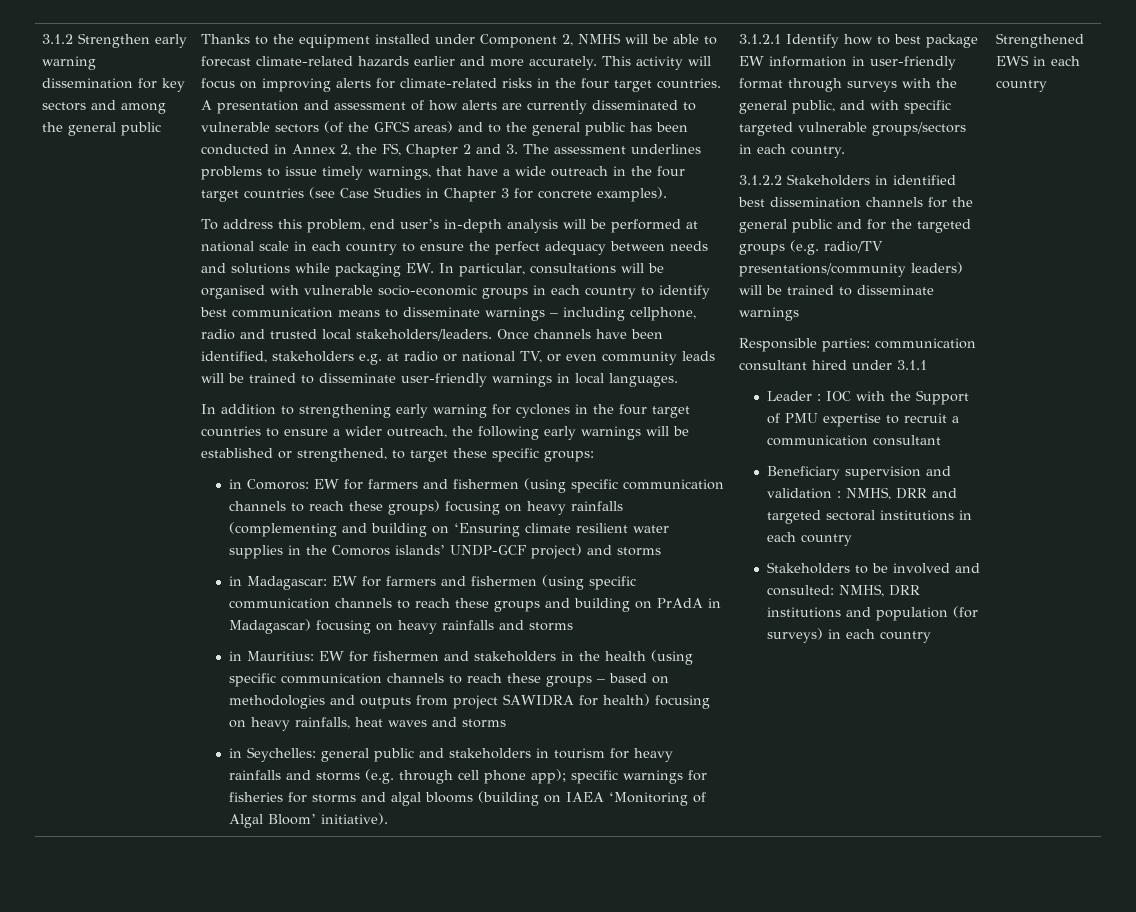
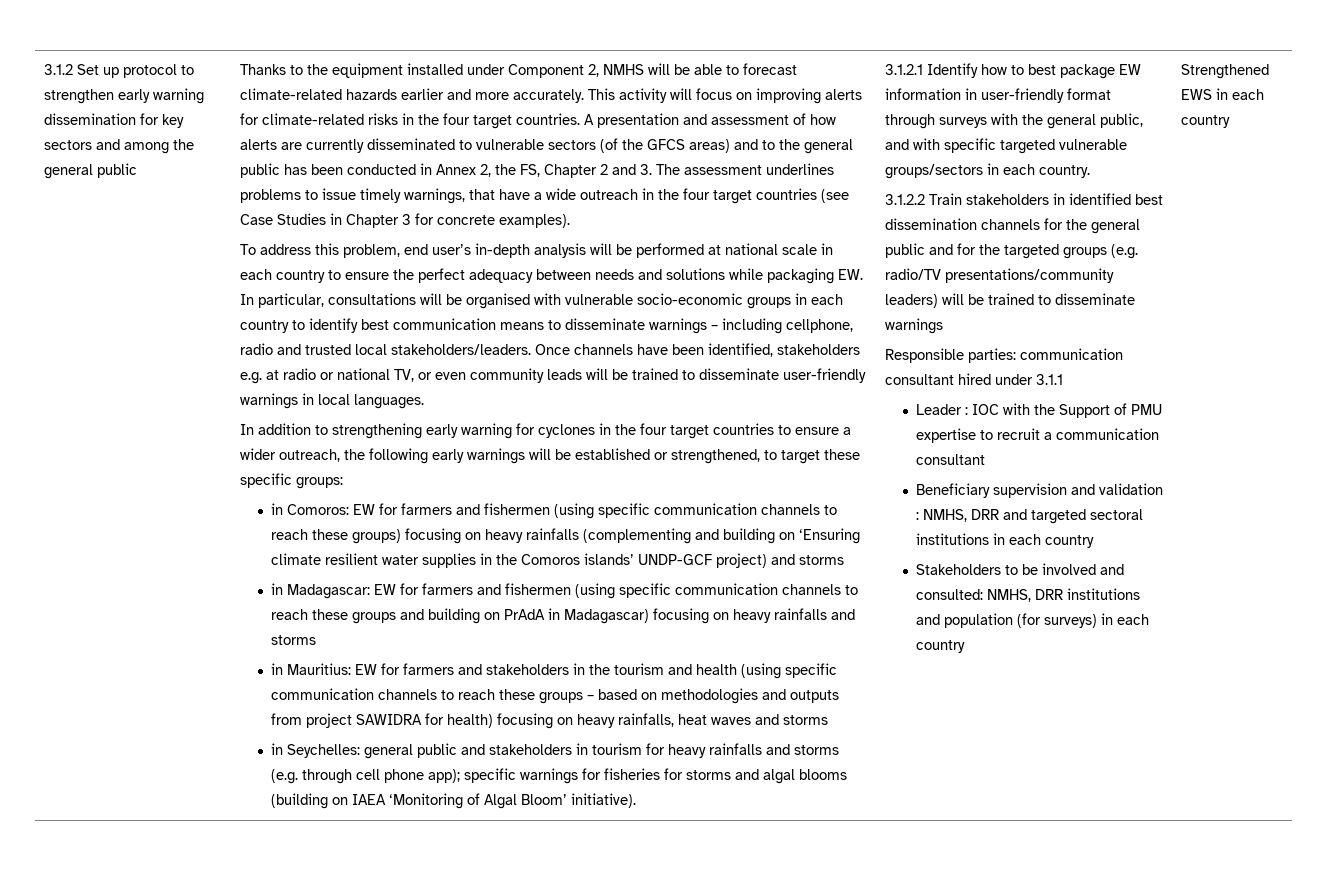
- 3.1.2 Strengthen early warning dissemination for key sectors and among the general public
+ 3.1.2 Set up protocol to strengthen early warning dissemination for key sectors and among the general public
- in Mauritius: EW for fishermen and stakeholders in the health (using specific communication channels to reach these groups – based on methodologies and outputs from project SAWIDRA for health) focusing on heavy rainfalls, heat waves and storms
+ in Mauritius: EW for farmers and stakeholders in the tourism and health (using specific communication channels to reach these groups – based on methodologies and outputs from project SAWIDRA for health) focusing on heavy rainfalls, heat waves and storms
- 3.1.2.2 Stakeholders in identified best dissemination channels for the general public and for the targeted groups (e.g. radio/TV presentations/community leaders) will be trained to disseminate warnings
+ 3.1.2.2 Train stakeholders in identified best dissemination channels for the general public and for the targeted groups (e.g. radio/TV presentations/community leaders) will be trained to disseminate warnings

